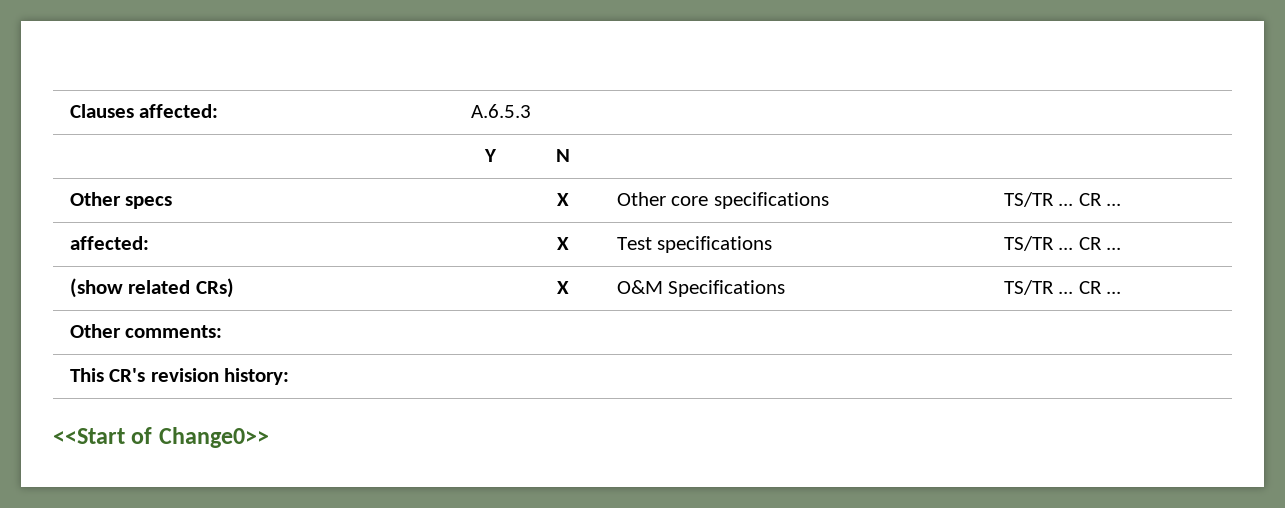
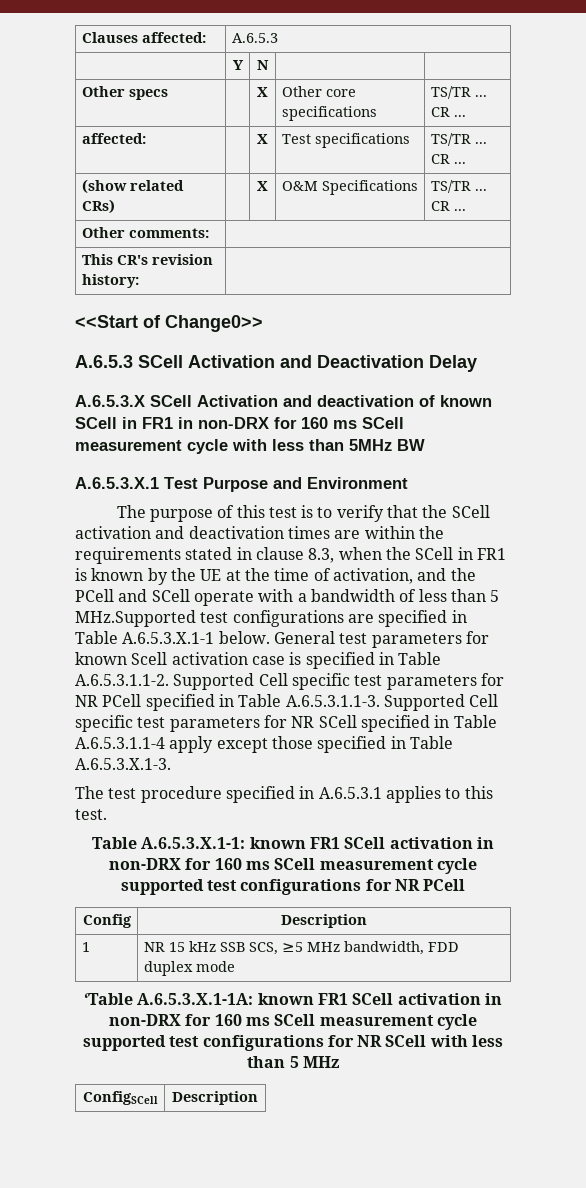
+ A.6.5.3 SCell Activation and Deactivation Delay
+ A.6.5.3.X SCell Activation and deactivation of known SCell in FR1 in non-DRX for 160 ms SCell measurement cycle with less than 5MHz BW
+ A.6.5.3.X.1 Test Purpose and Environment
+ The purpose of this test is to verify that the SCell activation and deactivation times are within the requirements stated in clause 8.3, when the SCell in FR1 is known by the UE at the time of activation, and the PCell and SCell operate with a bandwidth of less than 5 MHz.Supported test configurations are specified in Table A.6.5.3.X.1-1 below. General test parameters for known Scell activation case is specified in Table A.6.5.3.1.1-2. Supported Cell specific test parameters for NR PCell specified in Table A.6.5.3.1.1-3. Supported Cell specific test parameters for NR SCell specified in Table A.6.5.3.1.1-4 apply except those specified in Table A.6.5.3.X.1-3.
+ The test procedure specified in A.6.5.3.1 applies to this test.
+ Table A.6.5.3.X.1-1: known FR1 SCell activation in non-DRX for 160 ms SCell measurement cycle supported test configurations for NR PCell
+ Config | Description
+ 1 | NR 15 kHz SSB SCS, ≥5 MHz bandwidth, FDD duplex mode
+ ‘Table A.6.5.3.X.1-1A: known FR1 SCell activation in non-DRX for 160 ms SCell measurement cycle supported test configurations for NR SCell with less than 5 MHz
+ ConfigSCell | Description

